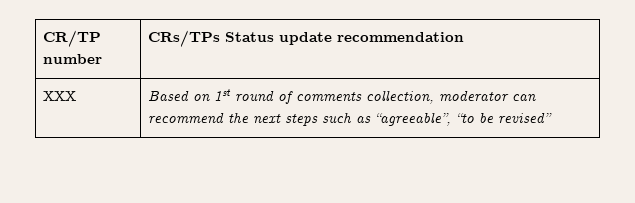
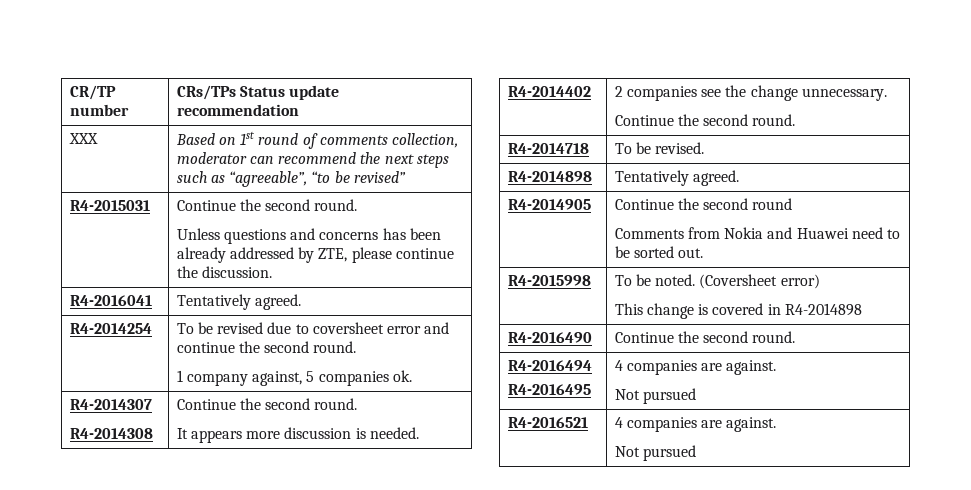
+ R4-2015031 | Continue the second round.
+ Unless questions and concerns has been already addressed by ZTE, please continue the discussion.
+ R4-2016041 | Tentatively agreed.
+ R4-2014254 | To be revised due to coversheet error and continue the second round.
+ 1 company against, 5 companies ok.
+ R4-2014307
+ R4-2014308 | Continue the second round.
+ It appears more discussion is needed.
+ R4-2014402 | 2 companies see the change unnecessary.
+ Continue the second round.
+ R4-2014718 | To be revised.
+ R4-2014898 | Tentatively agreed.
+ R4-2014905 | Continue the second round
+ Comments from Nokia and Huawei need to be sorted out.
+ R4-2015998 | To be noted. (Coversheet error)
+ This change is covered in R4-2014898
+ R4-2016490 | Continue the second round.
+ R4-2016494
+ R4-2016495 | 4 companies are against.
+ Not pursued
+ R4-2016521 | 4 companies are against.
+ Not pursued

